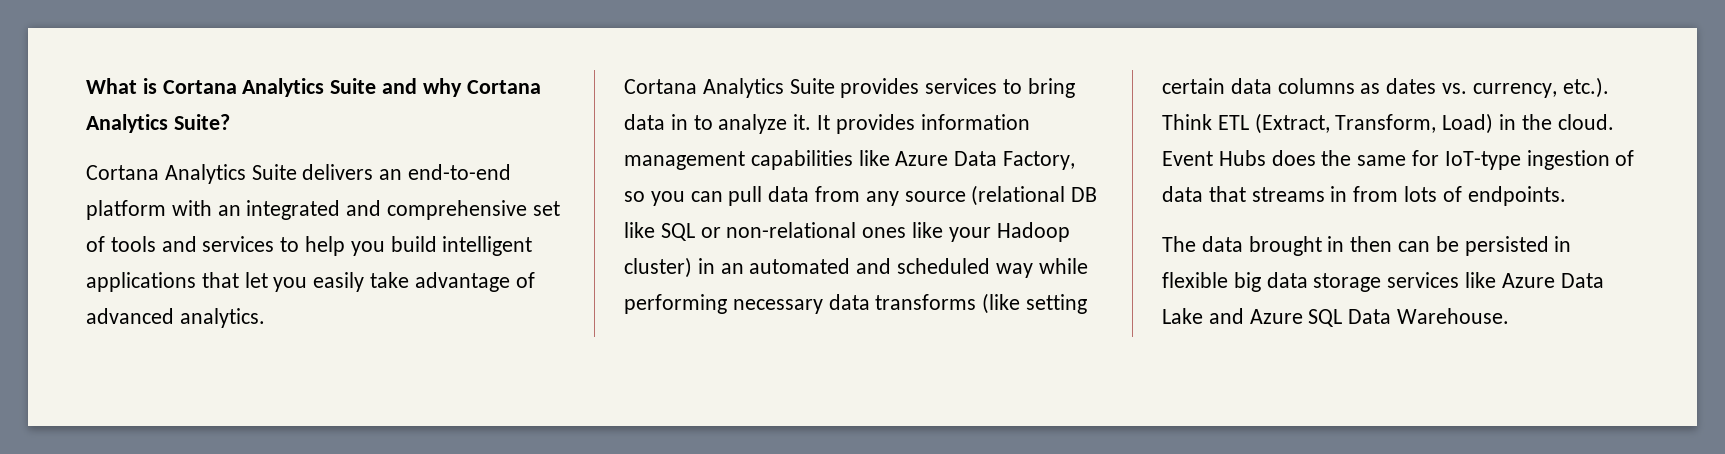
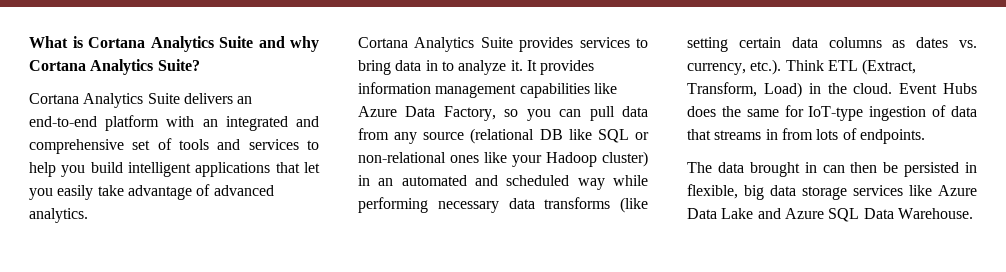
- The data brought in then can be persisted in flexible big data storage services like Azure Data Lake and Azure SQL Data Warehouse.
+ The data brought in can then be persisted in flexible, big data storage services like Azure Data Lake and Azure SQL Data Warehouse.

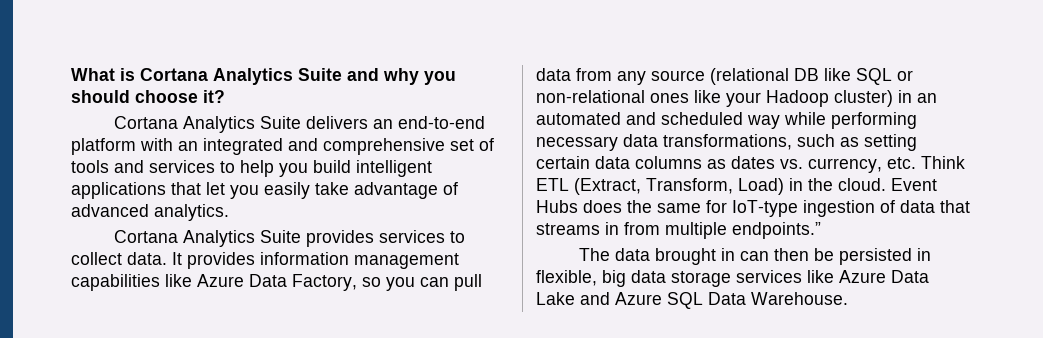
- What is Cortana Analytics Suite and why Cortana Analytics Suite?
+ What is Cortana Analytics Suite and why you should choose it?
- Cortana Analytics Suite provides services to bring data in to analyze it.
+ Cortana Analytics Suite provides services to collect data.
- It provides information management capabilities like Azure Data Factory, so you can pull data from any source (relational DB like SQL or non-relational ones like your Hadoop cluster) in an automated and scheduled way while performing necessary data transforms (like setting certain data columns as dates vs. currency, etc.). Think ETL (Extract, Transform, Load) in the cloud.
+ It provides information management capabilities like Azure Data Factory, so you can pull data from any source (relational DB like SQL or non-relational ones like your Hadoop cluster) in an automated and scheduled way while performing necessary data transformations, such as setting certain data columns as dates vs. currency, etc. Think ETL (Extract, Transform, Load) in the cloud.
- Event Hubs does the same for IoT-type ingestion of data that streams in from lots of endpoints.
+ Event Hubs does the same for IoT-type ingestion of data that streams in from multiple endpoints.”

